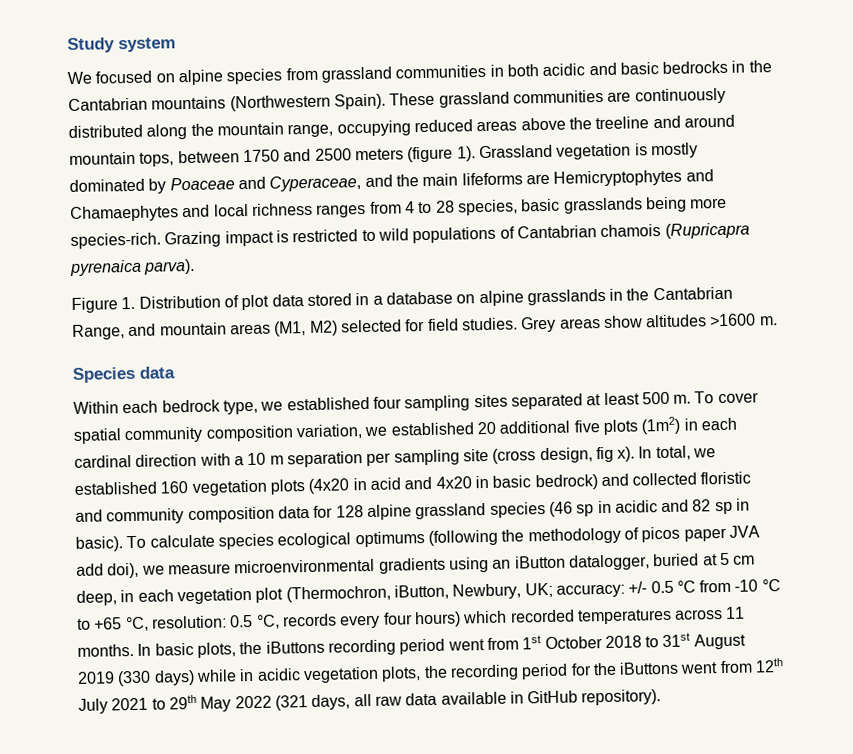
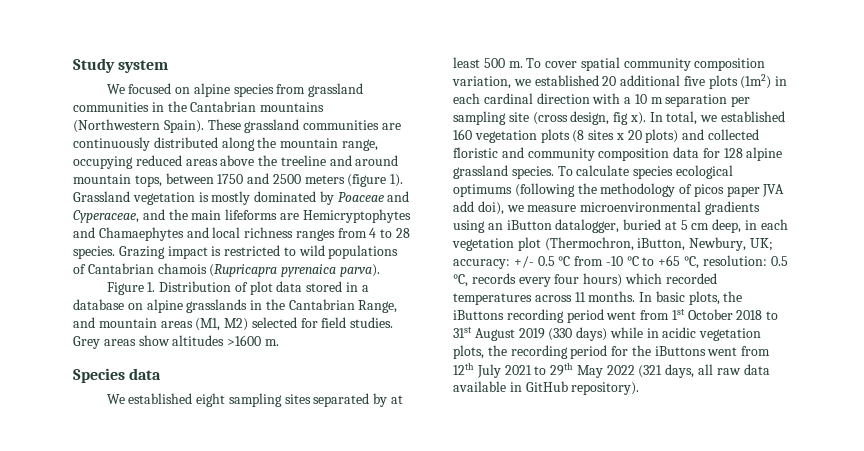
- We focused on alpine species from grassland communities in both acidic and basic bedrocks in the Cantabrian mountains (Northwestern Spain).
+ We focused on alpine species from grassland communities in the Cantabrian mountains (Northwestern Spain).
- Grassland vegetation is mostly dominated by Poaceae and Cyperaceae, and the main lifeforms are Hemicryptophytes and Chamaephytes and local richness ranges from 4 to 28 species, basic grasslands being more species-rich.
+ Grassland vegetation is mostly dominated by Poaceae and Cyperaceae, and the main lifeforms are Hemicryptophytes and Chamaephytes and local richness ranges from 4 to 28 species.
- Within each bedrock type, we established four sampling sites separated at least 500 m.
+ We established eight sampling sites separated by at least 500 m.
- In total, we established 160 vegetation plots (4x20 in acid and 4x20 in basic bedrock) and collected floristic and community composition data for 128 alpine grassland species (46 sp in acidic and 82 sp in basic).
+ In total, we established 160 vegetation plots (8 sites x 20 plots) and collected floristic and community composition data for 128 alpine grassland species.

